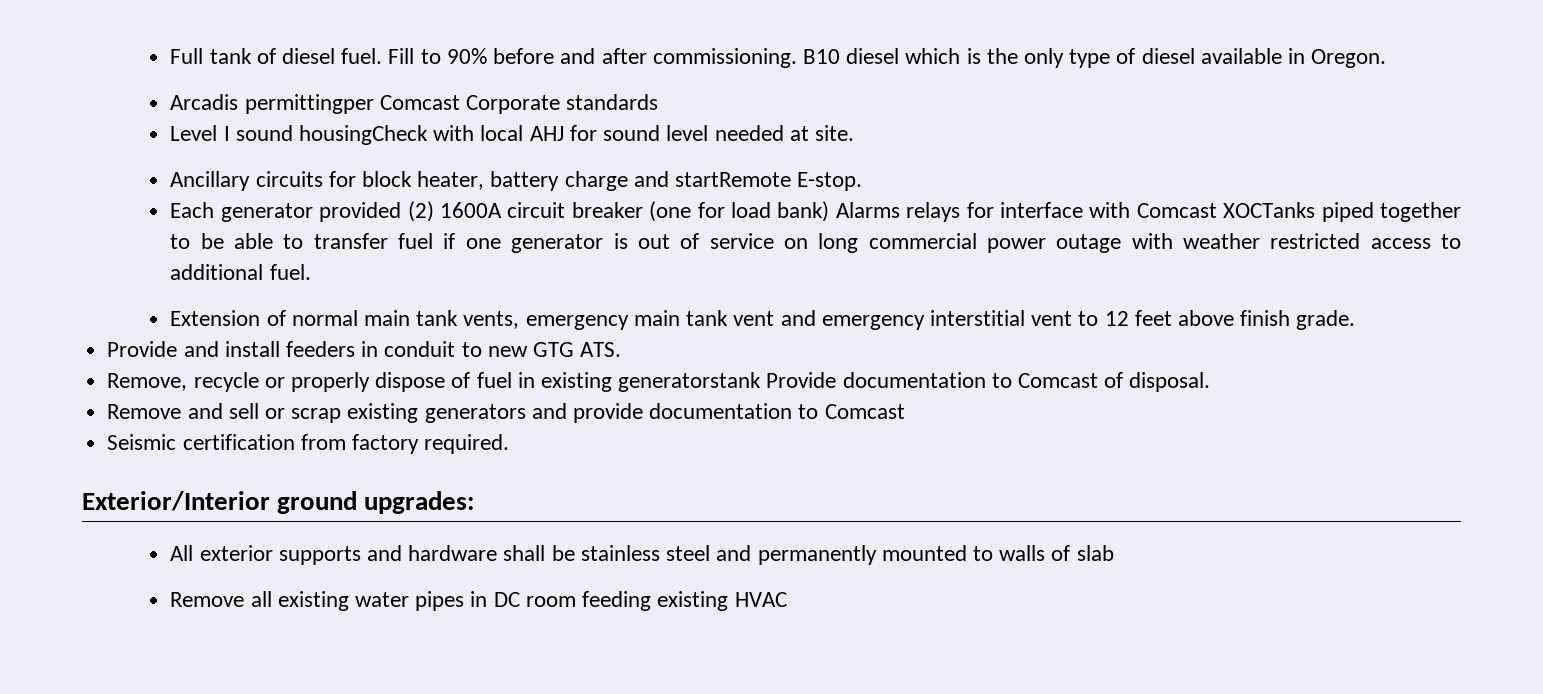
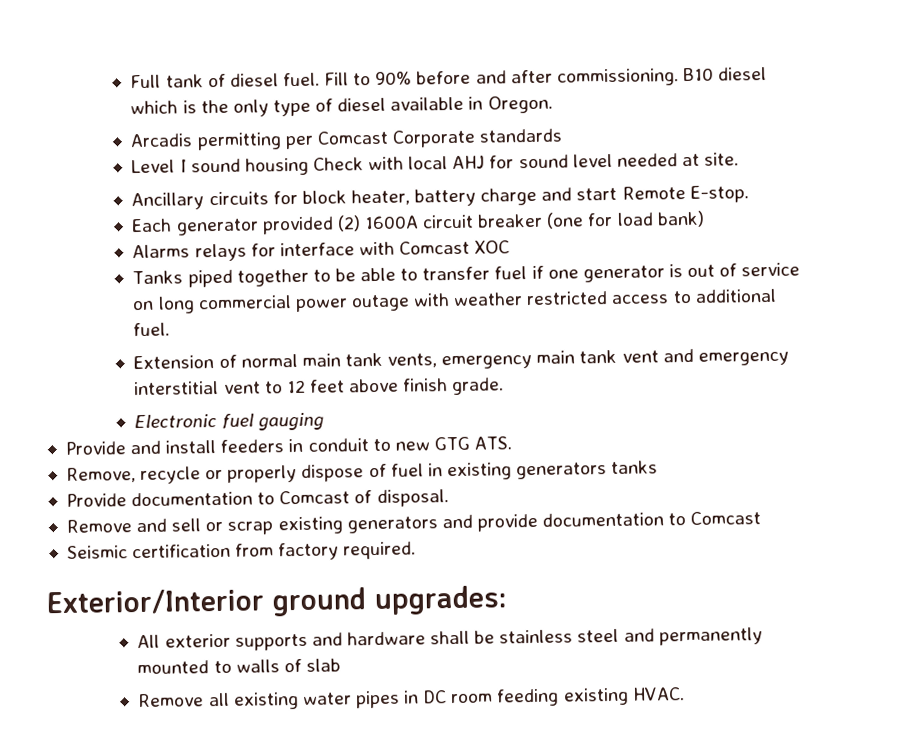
- Arcadis permittingper Comcast Corporate standards
+ Arcadis permitting per Comcast Corporate standards
- Level I sound housingCheck with local AHJ for sound level needed at site.
+ Level I sound housing Check with local AHJ for sound level needed at site.
- Ancillary circuits for block heater, battery charge and startRemote E-stop.
+ Ancillary circuits for block heater, battery charge and start Remote E-stop.
- Each generator provided (2) 1600A circuit breaker (one for load bank) Alarms relays for interface with Comcast XOCTanks piped together to be able to transfer fuel if one generator is out of service on long commercial power outage with weather restricted access to additional fuel.
+ Each generator provided (2) 1600A circuit breaker (one for load bank)
+ Alarms relays for interface with Comcast XOC
+ Tanks piped together to be able to transfer fuel if one generator is out of service on long commercial power outage with weather restricted access to additional fuel.
+ Electronic fuel gauging
- Remove, recycle or properly dispose of fuel in existing generatorstank Provide documentation to Comcast of disposal.
+ Remove, recycle or properly dispose of fuel in existing generators tanks
+ Provide documentation to Comcast of disposal.
- Remove all existing water pipes in DC room feeding existing HVAC
+ Remove all existing water pipes in DC room feeding existing HVAC.

